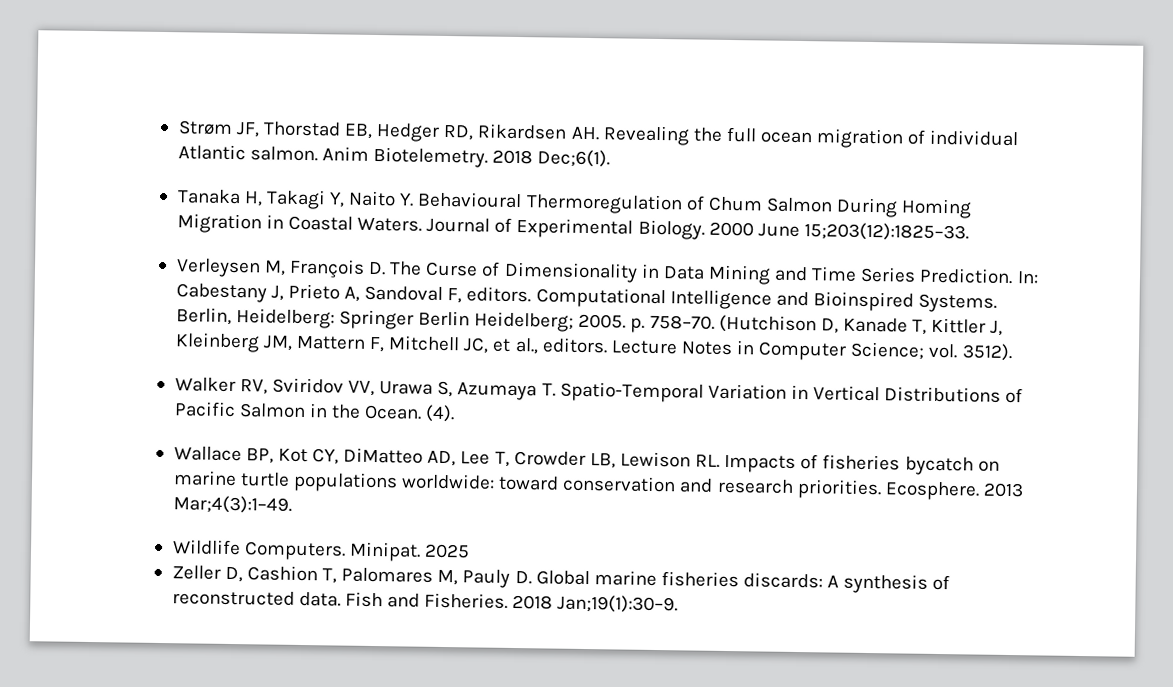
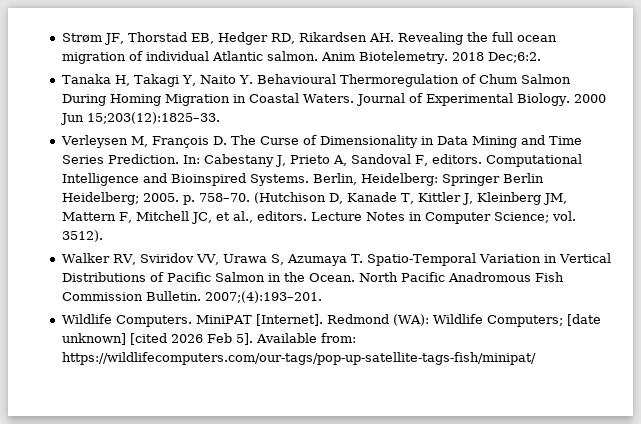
- 2018 Dec;6(1).
+ 2018 Dec;6:2.
- 2000 June 15;203(12):1825–33.
+ 2000 Jun 15;203(12):1825–33.
- (4).
- Wallace BP, Kot CY, DiMatteo AD, Lee T, Crowder LB, Lewison RL. Impacts of fisheries bycatch on marine turtle populations worldwide: toward conservation and research priorities. Ecosphere. 2013 Mar;4(3):1–49.
- Wildlife Computers. Minipat. 2025
- Zeller D, Cashion T, Palomares M, Pauly D. Global marine fisheries discards: A synthesis of reconstructed data. Fish and Fisheries. 2018 Jan;19(1):30–9.
+ North Pacific Anadromous Fish Commission Bulletin. 2007;(4):193–201.
+ Wildlife Computers. MiniPAT [Internet]. Redmond (WA): Wildlife Computers; [date unknown] [cited 2026 Feb 5]. Available from: https://wildlifecomputers.com/our-tags/pop-up-satellite-tags-fish/minipat/

